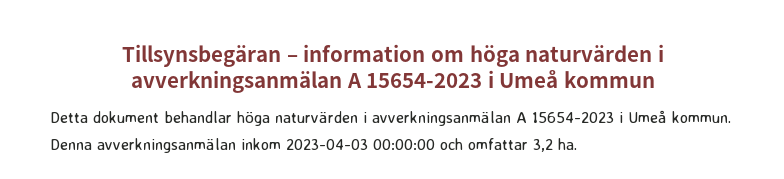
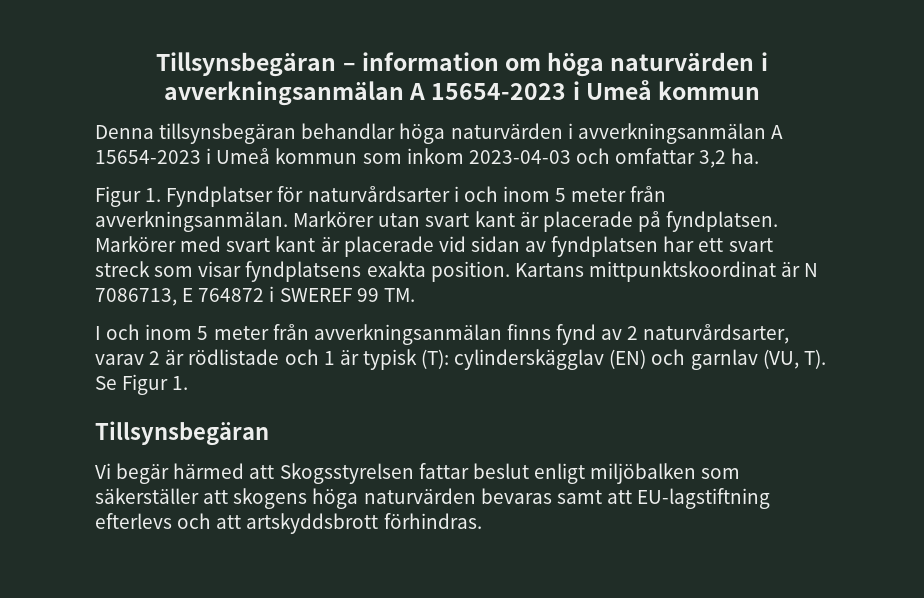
- Detta dokument behandlar höga naturvärden i avverkningsanmälan A 15654-2023 i Umeå kommun. Denna avverkningsanmälan inkom 2023-04-03 00:00:00 och omfattar 3,2 ha.
+ Denna tillsynsbegäran behandlar höga naturvärden i avverkningsanmälan A 15654-2023 i Umeå kommun som inkom 2023-04-03 och omfattar 3,2 ha.
+ Figur 1. Fyndplatser för naturvårdsarter i och inom 5 meter från avverkningsanmälan. Markörer utan svart kant är placerade på fyndplatsen. Markörer med svart kant är placerade vid sidan av fyndplatsen har ett svart streck som visar fyndplatsens exakta position. Kartans mittpunktskoordinat är N 7086713, E 764872 i SWEREF 99 TM.
+ I och inom 5 meter från avverkningsanmälan finns fynd av 2 naturvårdsarter, varav 2 är rödlistade och 1 är typisk (T): cylinderskägglav (EN) och garnlav (VU, T). Se Figur 1.
+ Tillsynsbegäran
+ Vi begär härmed att Skogsstyrelsen fattar beslut enligt miljöbalken som säkerställer att skogens höga naturvärden bevaras samt att EU-lagstiftning efterlevs och att artskyddsbrott förhindras.

